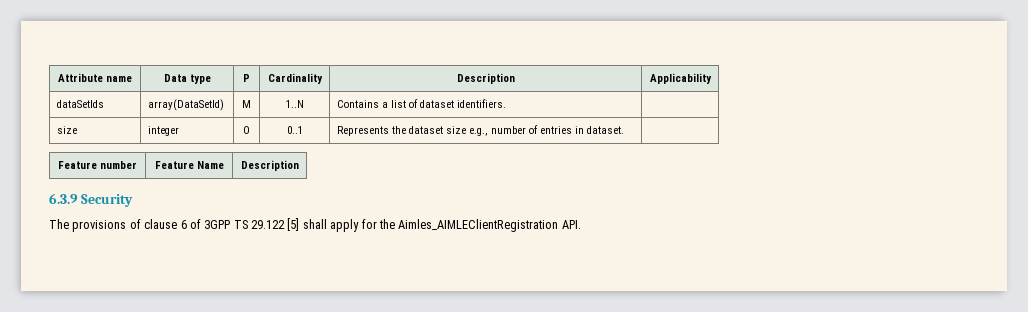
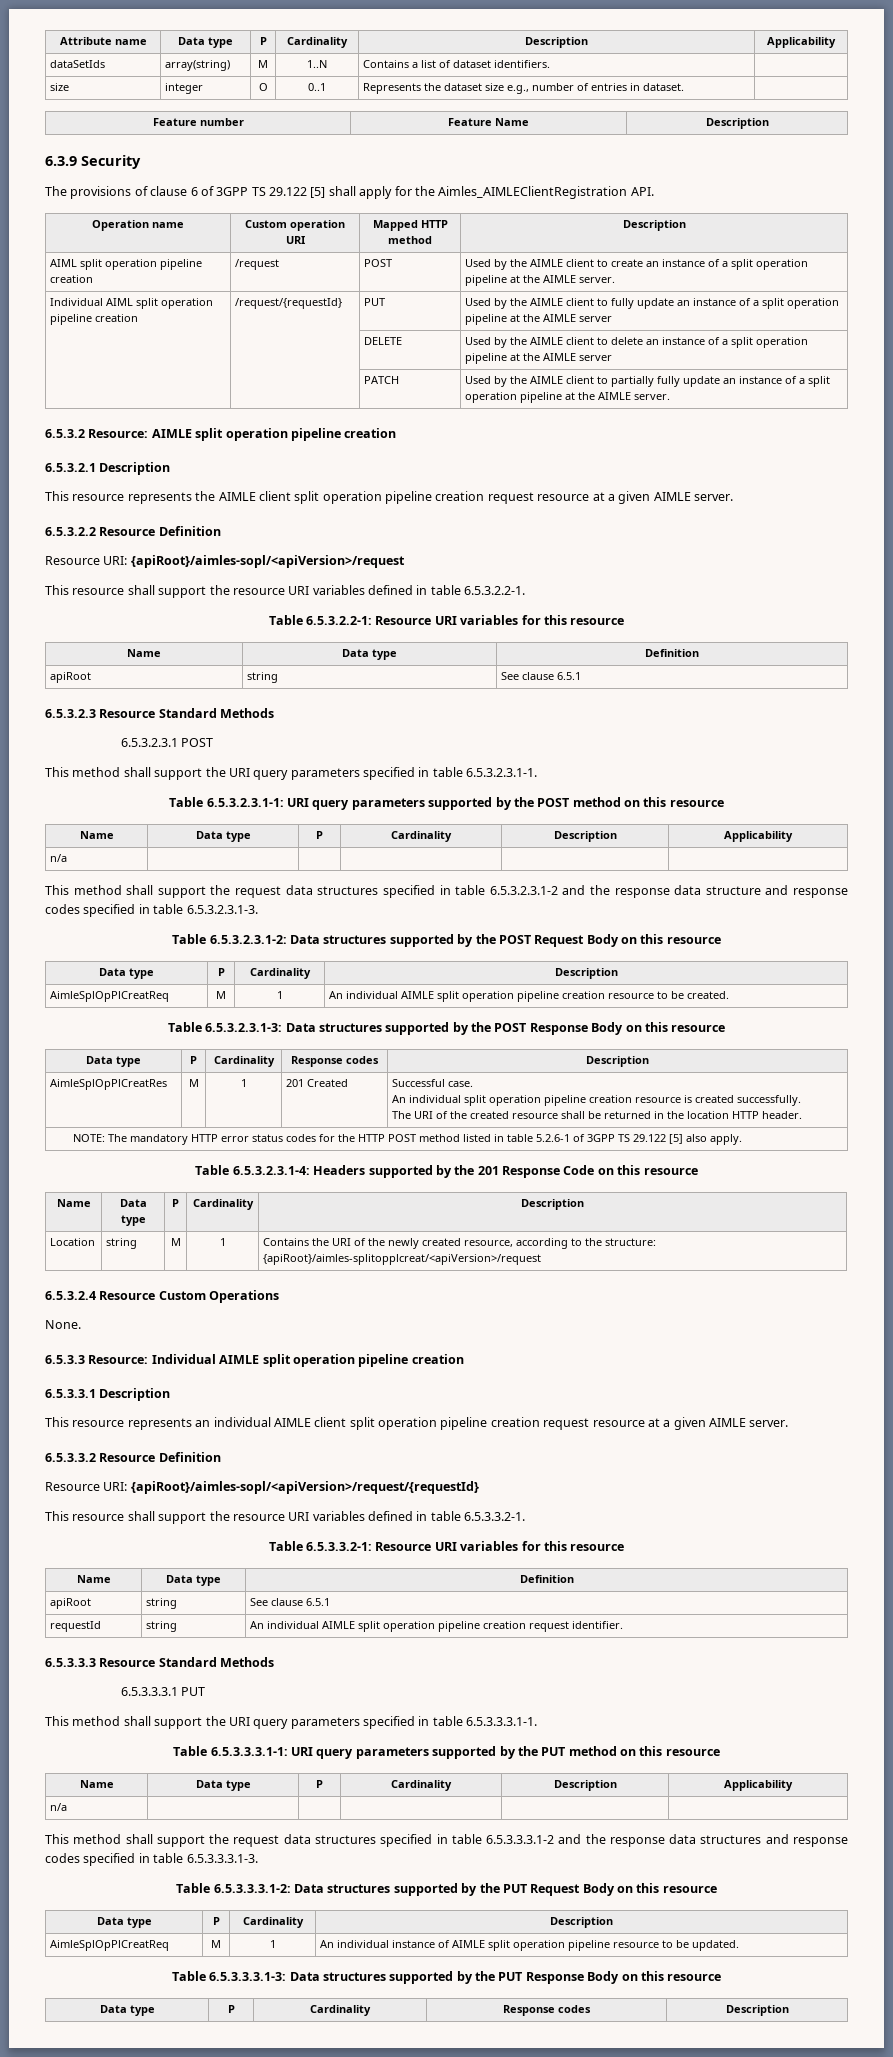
- dataSetIds | array(DataSetId) | M | 1..N | Contains a list of dataset identifiers. |
+ dataSetIds | array(string) | M | 1..N | Contains a list of dataset identifiers. |
+ Operation name | Custom operation URI | Mapped HTTP method | Description
+ AIML split operation pipeline creation | /request | POST | Used by the AIMLE client to create an instance of a split operation pipeline at the AIMLE server.
+ Individual AIML split operation pipeline creation | /request/{requestId} | PUT | Used by the AIMLE client to fully update an instance of a split operation pipeline at the AIMLE server
+ | | DELETE | Used by the AIMLE client to delete an instance of a split operation pipeline at the AIMLE server
+ | | PATCH | Used by the AIMLE client to partially fully update an instance of a split operation pipeline at the AIMLE server.
+ 6.5.3.2 Resource: AIMLE split operation pipeline creation
+ 6.5.3.2.1 Description
+ This resource represents the AIMLE client split operation pipeline creation request resource at a given AIMLE server.
+ 6.5.3.2.2 Resource Definition
+ Resource URI: {apiRoot}/aimles-sopl/<apiVersion>/request
+ This resource shall support the resource URI variables defined in table 6.5.3.2.2-1.
+ Table 6.5.3.2.2-1: Resource URI variables for this resource
+ Name | Data type | Definition
+ apiRoot | string | See clause 6.5.1
+ 6.5.3.2.3 Resource Standard Methods
+ 6.5.3.2.3.1 POST
+ This method shall support the URI query parameters specified in table 6.5.3.2.3.1-1.
+ Table 6.5.3.2.3.1-1: URI query parameters supported by the POST method on this resource
+ Name | Data type | P | Cardinality | Description | Applicability
+ n/a | | | | |
+ This method shall support the request data structures specified in table 6.5.3.2.3.1-2 and the response data structure and response codes specified in table 6.5.3.2.3.1-3.
+ Table 6.5.3.2.3.1-2: Data structures supported by the POST Request Body on this resource
+ Data type | P | Cardinality | Description
+ AimleSplOpPlCreatReq | M | 1 | An individual AIMLE split operation pipeline creation resource to be created.
+ Table 6.5.3.2.3.1-3: Data structures supported by the POST Response Body on this resource
+ Data type | P | Cardinality | Response codes | Description
+ AimleSplOpPlCreatRes | M | 1 | 201 Created | Successful case.
+ An individual split operation pipeline creation resource is created successfully.
+ The URI of the created resource shall be returned in the location HTTP header.
+ NOTE: The mandatory HTTP error status codes for the HTTP POST method listed in table 5.2.6-1 of 3GPP TS 29.122 [5] also apply.
+ Table 6.5.3.2.3.1-4: Headers supported by the 201 Response Code on this resource
+ Name | Data type | P | Cardinality | Description
+ Location | string | M | 1 | Contains the URI of the newly created resource, according to the structure: {apiRoot}/aimles-splitopplcreat/<apiVersion>/request
+ 6.5.3.2.4 Resource Custom Operations
+ None.
+ 6.5.3.3 Resource: Individual AIMLE split operation pipeline creation
+ 6.5.3.3.1 Description
+ This resource represents an individual AIMLE client split operation pipeline creation request resource at a given AIMLE server.
+ 6.5.3.3.2 Resource Definition
+ Resource URI: {apiRoot}/aimles-sopl/<apiVersion>/request/{requestId}
+ This resource shall support the resource URI variables defined in table 6.5.3.3.2-1.
+ Table 6.5.3.3.2-1: Resource URI variables for this resource
+ Name | Data type | Definition
+ apiRoot | string | See clause 6.5.1
+ requestId | string | An individual AIMLE split operation pipeline creation request identifier.
+ 6.5.3.3.3 Resource Standard Methods
+ 6.5.3.3.3.1 PUT
+ This method shall support the URI query parameters specified in table 6.5.3.3.3.1-1.
+ Table 6.5.3.3.3.1-1: URI query parameters supported by the PUT method on this resource
+ Name | Data type | P | Cardinality | Description | Applicability
+ n/a | | | | |
+ This method shall support the request data structures specified in table 6.5.3.3.3.1-2 and the response data structures and response codes specified in table 6.5.3.3.3.1-3.
+ Table 6.5.3.3.3.1-2: Data structures supported by the PUT Request Body on this resource
+ Data type | P | Cardinality | Description
+ AimleSplOpPlCreatReq | M | 1 | An individual instance of AIMLE split operation pipeline resource to be updated.
+ Table 6.5.3.3.3.1-3: Data structures supported by the PUT Response Body on this resource
+ Data type | P | Cardinality | Response codes | Description

